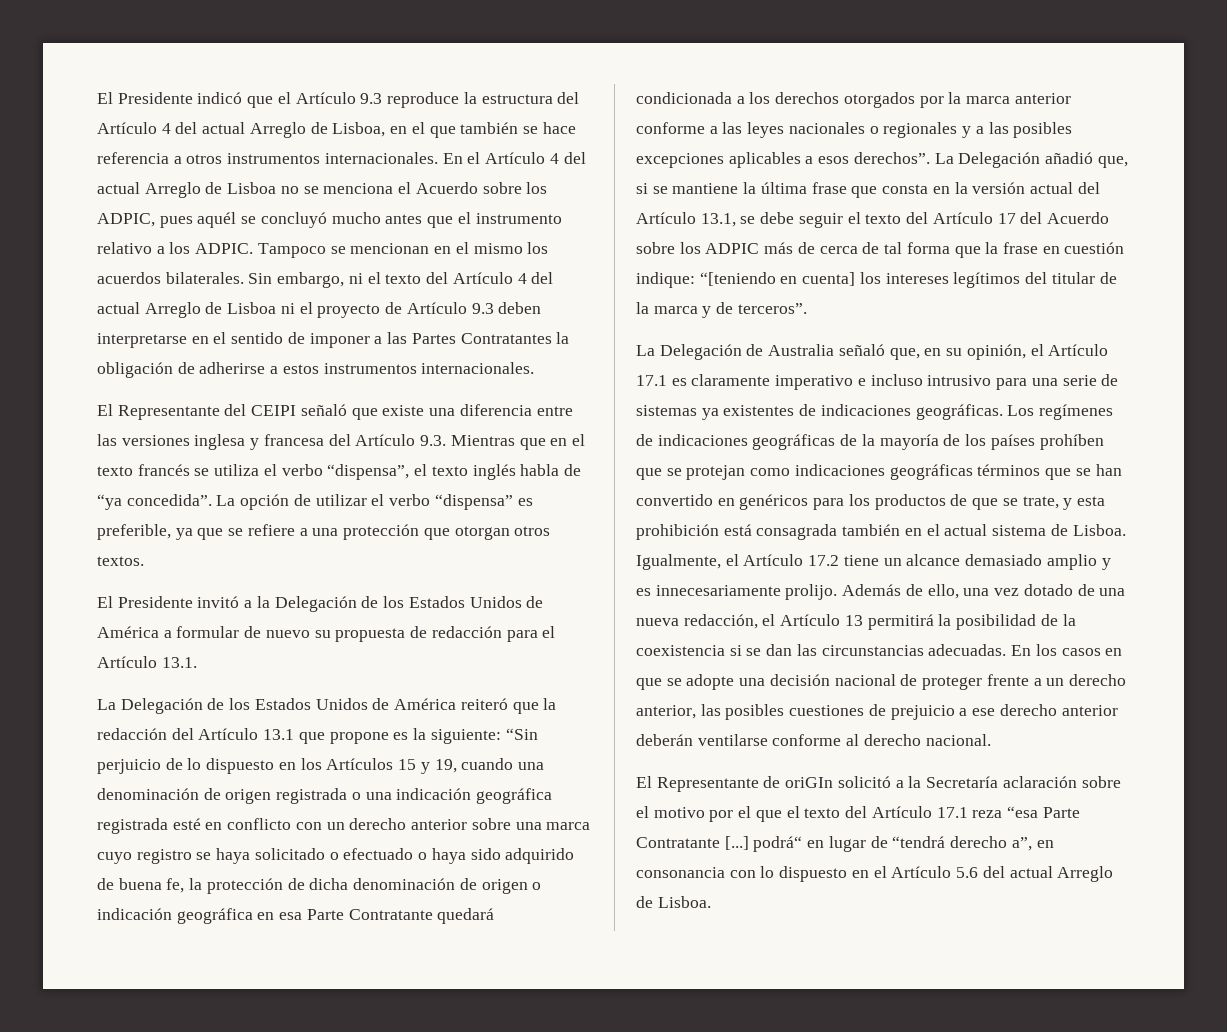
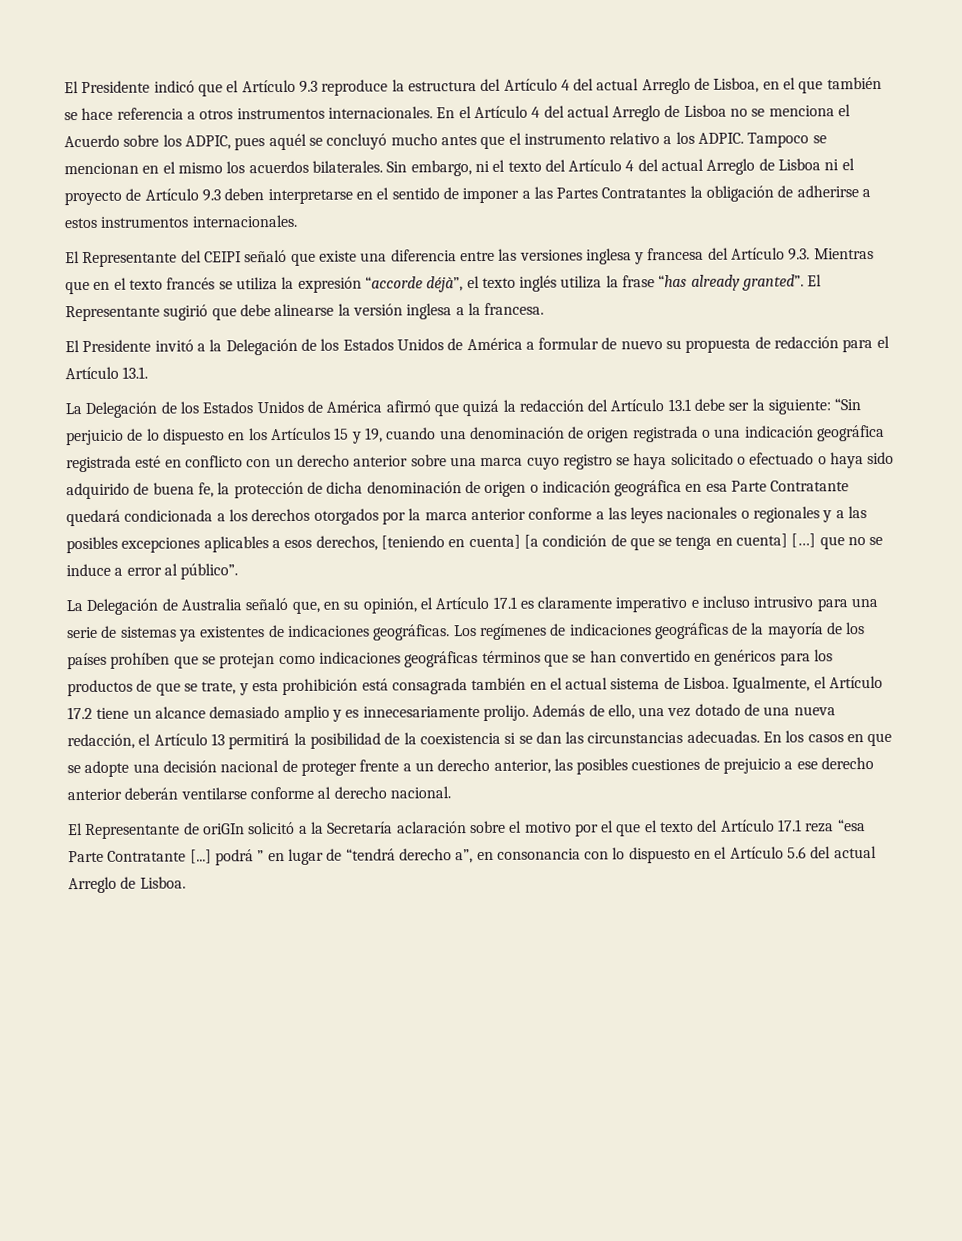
- El Representante del CEIPI señaló que existe una diferencia entre las versiones inglesa y francesa del Artículo 9.3. Mientras que en el texto francés se utiliza el verbo “dispensa”, el texto inglés habla de “ya concedida”. La opción de utilizar el verbo “dispensa” es preferible, ya que se refiere a una protección que otorgan otros textos.
+ El Representante del CEIPI señaló que existe una diferencia entre las versiones inglesa y francesa del Artículo 9.3. Mientras que en el texto francés se utiliza la expresión “accorde déjà”, el texto inglés utiliza la frase “has already granted”. El Representante sugirió que debe alinearse la versión inglesa a la francesa.
- La Delegación de los Estados Unidos de América reiteró que la redacción del Artículo 13.1 que propone es la siguiente:
+ La Delegación de los Estados Unidos de América afirmó que quizá la redacción del Artículo 13.1 debe ser la siguiente:
- “Sin perjuicio de lo dispuesto en los Artículos 15 y 19, cuando una denominación de origen registrada o una indicación geográfica registrada esté en conflicto con un derecho anterior sobre una marca cuyo registro se haya solicitado o efectuado o haya sido adquirido de buena fe, la protección de dicha denominación de origen o indicación geográfica en esa Parte Contratante quedará condicionada a los derechos otorgados por la marca anterior conforme a las leyes nacionales o regionales y a las posibles excepciones aplicables a esos derechos”. La Delegación añadió que, si se mantiene la última frase que consta en la versión actual del Artículo 13.1, se debe seguir el texto del Artículo 17 del Acuerdo sobre los ADPIC más de cerca de tal forma que la frase en cuestión indique: “[teniendo en cuenta] los intereses legítimos del titular de la marca y de terceros”.
+ “Sin perjuicio de lo dispuesto en los Artículos 15 y 19, cuando una denominación de origen registrada o una indicación geográfica registrada esté en conflicto con un derecho anterior sobre una marca cuyo registro se haya solicitado o efectuado o haya sido adquirido de buena fe, la protección de dicha denominación de origen o indicación geográfica en esa Parte Contratante quedará condicionada a los derechos otorgados por la marca anterior conforme a las leyes nacionales o regionales y a las posibles excepciones aplicables a esos derechos, [teniendo en cuenta] [a condición de que se tenga en cuenta] […] que no se induce a error al público”.
- El Representante de oriGIn solicitó a la Secretaría aclaración sobre el motivo por el que el texto del Artículo 17.1 reza “esa Parte Contratante [...] podrá“ en lugar de “tendrá derecho a”, en consonancia con lo dispuesto en el Artículo 5.6 del actual Arreglo de Lisboa.
+ El Representante de oriGIn solicitó a la Secretaría aclaración sobre el motivo por el que el texto del Artículo 17.1 reza “esa Parte Contratante [...] podrá ” en lugar de “tendrá derecho a”, en consonancia con lo dispuesto en el Artículo 5.6 del actual Arreglo de Lisboa.

